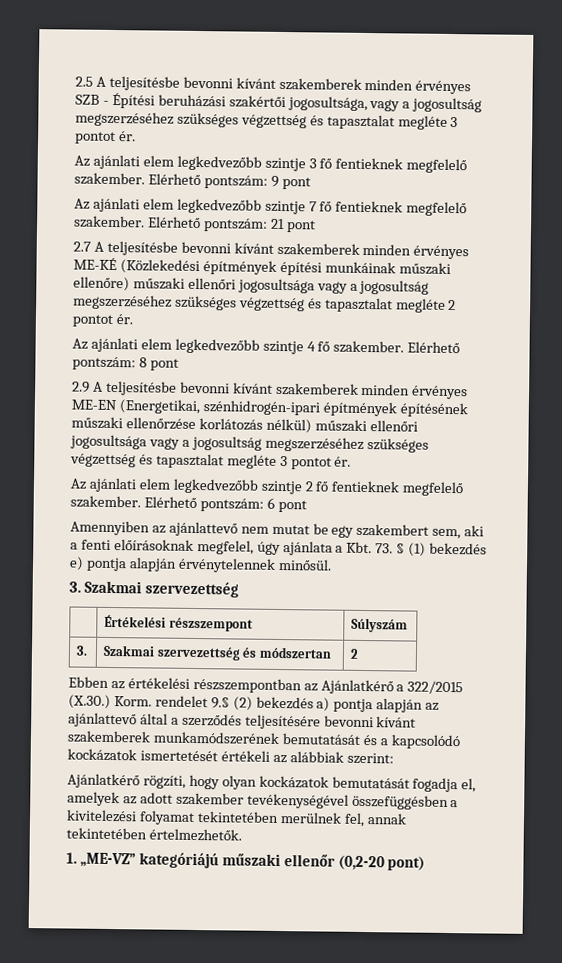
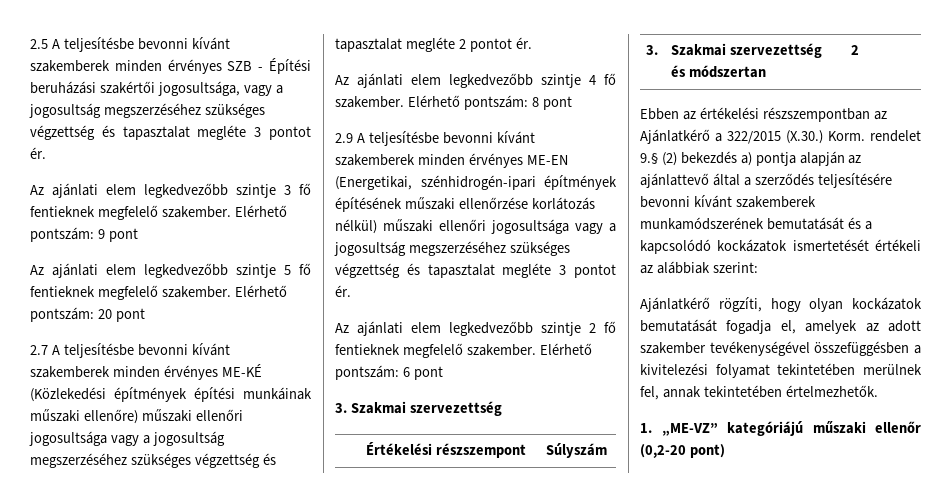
- Az ajánlati elem legkedvezőbb szintje 7 fő fentieknek megfelelő szakember. Elérhető pontszám: 21 pont
+ Az ajánlati elem legkedvezőbb szintje 5 fő fentieknek megfelelő szakember. Elérhető pontszám: 20 pont
- Amennyiben az ajánlattevő nem mutat be egy szakembert sem, aki a fenti előírásoknak megfelel, úgy ajánlata a Kbt. 73. § (1) bekezdés e) pontja alapján érvénytelennek minősül.

